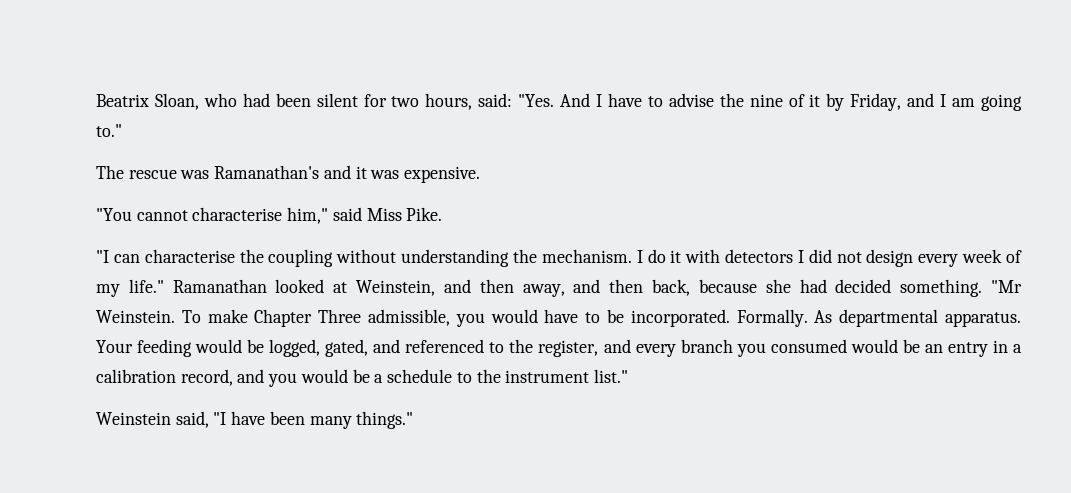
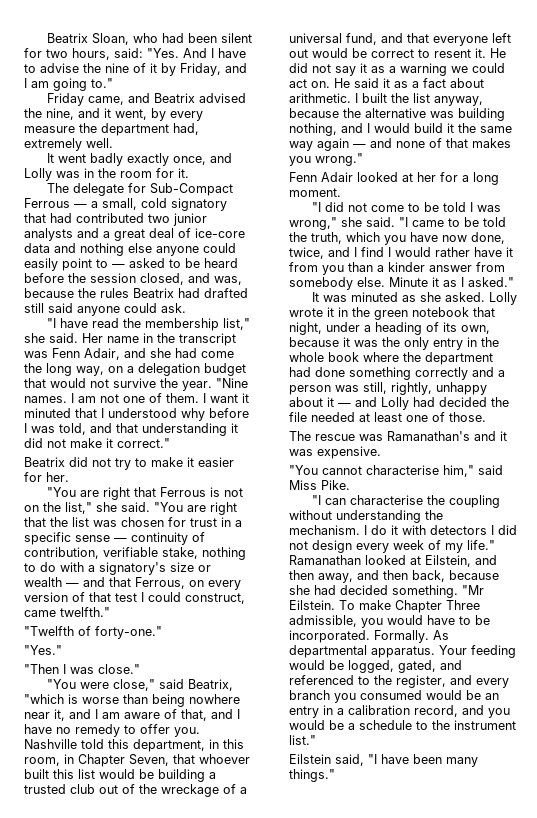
+ Friday came, and Beatrix advised the nine, and it went, by every measure the department had, extremely well.
+ It went badly exactly once, and Lolly was in the room for it.
+ The delegate for Sub-Compact Ferrous — a small, cold signatory that had contributed two junior analysts and a great deal of ice-core data and nothing else anyone could easily point to — asked to be heard before the session closed, and was, because the rules Beatrix had drafted still said anyone could ask.
+ "I have read the membership list," she said. Her name in the transcript was Fenn Adair, and she had come the long way, on a delegation budget that would not survive the year. "Nine names. I am not one of them. I want it minuted that I understood why before I was told, and that understanding it did not make it correct."
+ Beatrix did not try to make it easier for her.
+ "You are right that Ferrous is not on the list," she said. "You are right that the list was chosen for trust in a specific sense — continuity of contribution, verifiable stake, nothing to do with a signatory's size or wealth — and that Ferrous, on every version of that test I could construct, came twelfth."
+ "Twelfth of forty-one."
+ "Yes."
+ "Then I was close."
+ "You were close," said Beatrix, "which is worse than being nowhere near it, and I am aware of that, and I have no remedy to offer you. Nashville told this department, in this room, in Chapter Seven, that whoever built this list would be building a trusted club out of the wreckage of a universal fund, and that everyone left out would be correct to resent it. He did not say it as a warning we could act on. He said it as a fact about arithmetic. I built the list anyway, because the alternative was building nothing, and I would build it the same way again — and none of that makes you wrong."
+ Fenn Adair looked at her for a long moment.
+ "I did not come to be told I was wrong," she said. "I came to be told the truth, which you have now done, twice, and I find I would rather have it from you than a kinder answer from somebody else. Minute it as I asked."
+ It was minuted as she asked. Lolly wrote it in the green notebook that night, under a heading of its own, because it was the only entry in the whole book where the department had done something correctly and a person was still, rightly, unhappy about it — and Lolly had decided the file needed at least one of those.
- Ramanathan looked at Weinstein, and then away, and then back, because she had decided something.
+ Ramanathan looked at Eilstein, and then away, and then back, because she had decided something.
- "Mr Weinstein.
+ "Mr Eilstein.
- Weinstein said, "I have been many things."
+ Eilstein said, "I have been many things."

